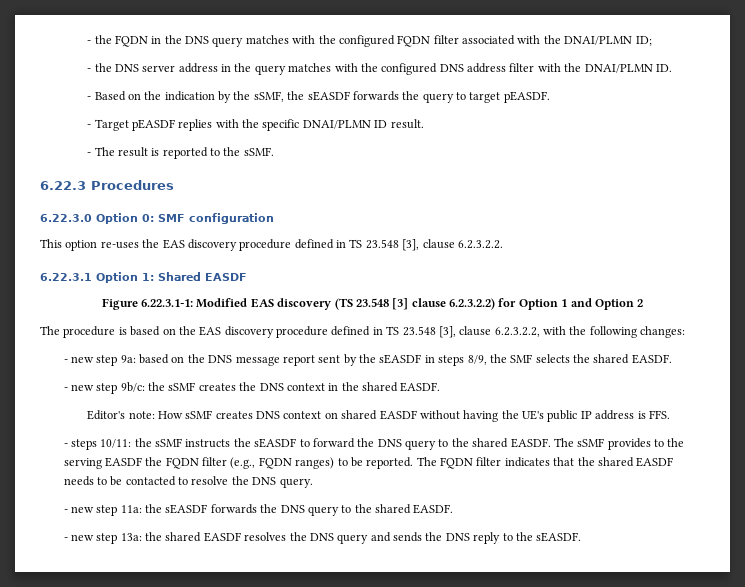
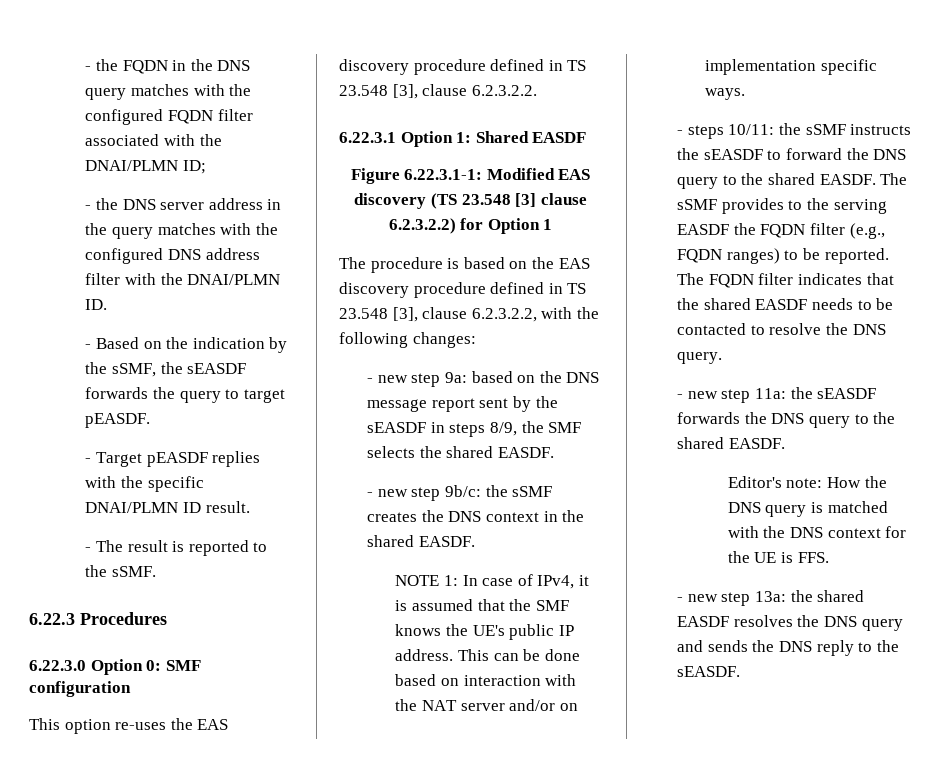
- Figure 6.22.3.1-1: Modified EAS discovery (TS 23.548 [3] clause 6.2.3.2.2) for Option 1 and Option 2
+ Figure 6.22.3.1-1: Modified EAS discovery (TS 23.548 [3] clause 6.2.3.2.2) for Option 1
- Editor's note: How sSMF creates DNS context on shared EASDF without having the UE's public IP address is FFS.
+ NOTE 1: In case of IPv4, it is assumed that the SMF knows the UE's public IP address. This can be done based on interaction with the NAT server and/or on implementation specific ways.
+ Editor's note: How the DNS query is matched with the DNS context for the UE is FFS.

